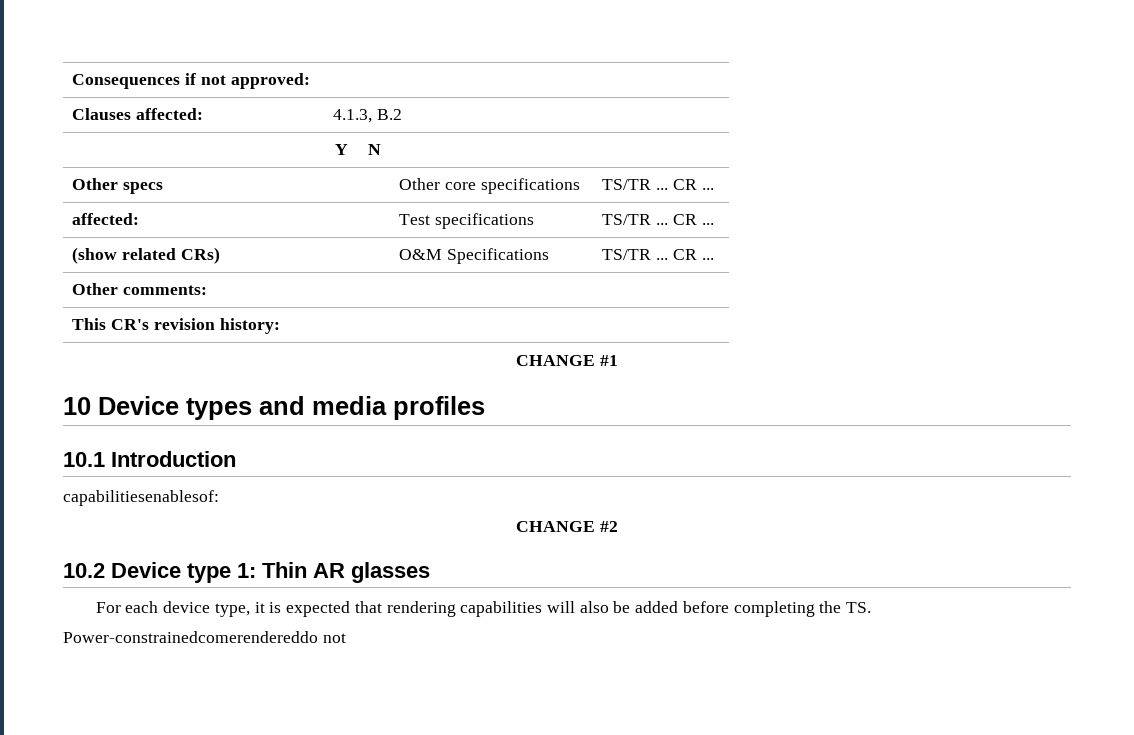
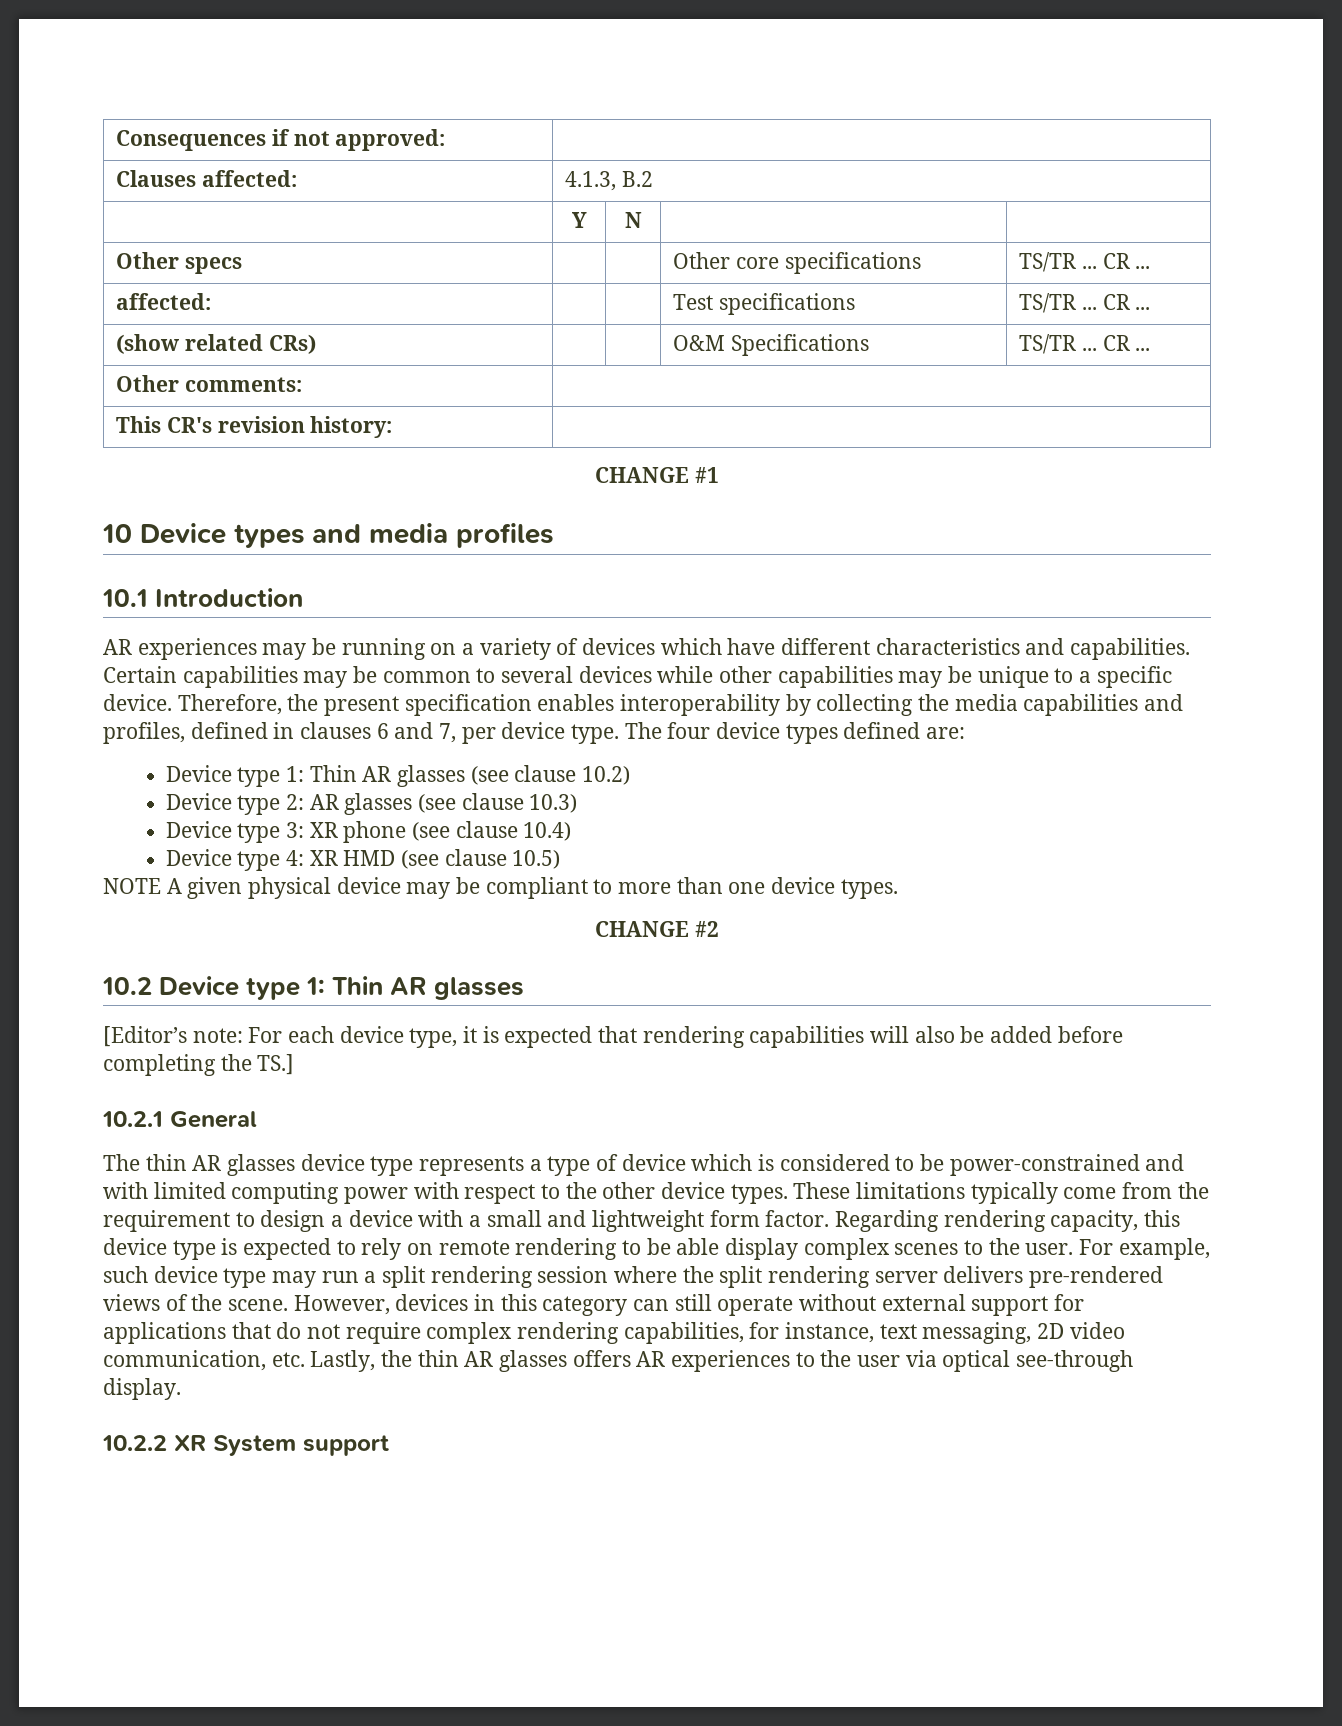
- capabilitiesenablesof:
+ AR experiences may be running on a variety of devices which have different characteristics and capabilities. Certain capabilities may be common to several devices while other capabilities may be unique to a specific device. Therefore, the present specification enables interoperability by collecting the media capabilities and profiles, defined in clauses 6 and 7, per device type. The four device types defined are:
+ Device type 1: Thin AR glasses (see clause 10.2)
+ Device type 2: AR glasses (see clause 10.3)
+ Device type 3: XR phone (see clause 10.4)
+ Device type 4: XR HMD (see clause 10.5)
+ NOTE A given physical device may be compliant to more than one device types.
- For each device type, it is expected that rendering capabilities will also be added before completing the TS.
- Power-constrainedcomerendereddo not
+ [Editor’s note: For each device type, it is expected that rendering capabilities will also be added before completing the TS.]
+ 10.2.1 General
+ The thin AR glasses device type represents a type of device which is considered to be power-constrained and with limited computing power with respect to the other device types. These limitations typically come from the requirement to design a device with a small and lightweight form factor. Regarding rendering capacity, this device type is expected to rely on remote rendering to be able display complex scenes to the user. For example, such device type may run a split rendering session where the split rendering server delivers pre-rendered views of the scene. However, devices in this category can still operate without external support for applications that do not require complex rendering capabilities, for instance, text messaging, 2D video communication, etc. Lastly, the thin AR glasses offers AR experiences to the user via optical see-through display.
+ 10.2.2 XR System support

